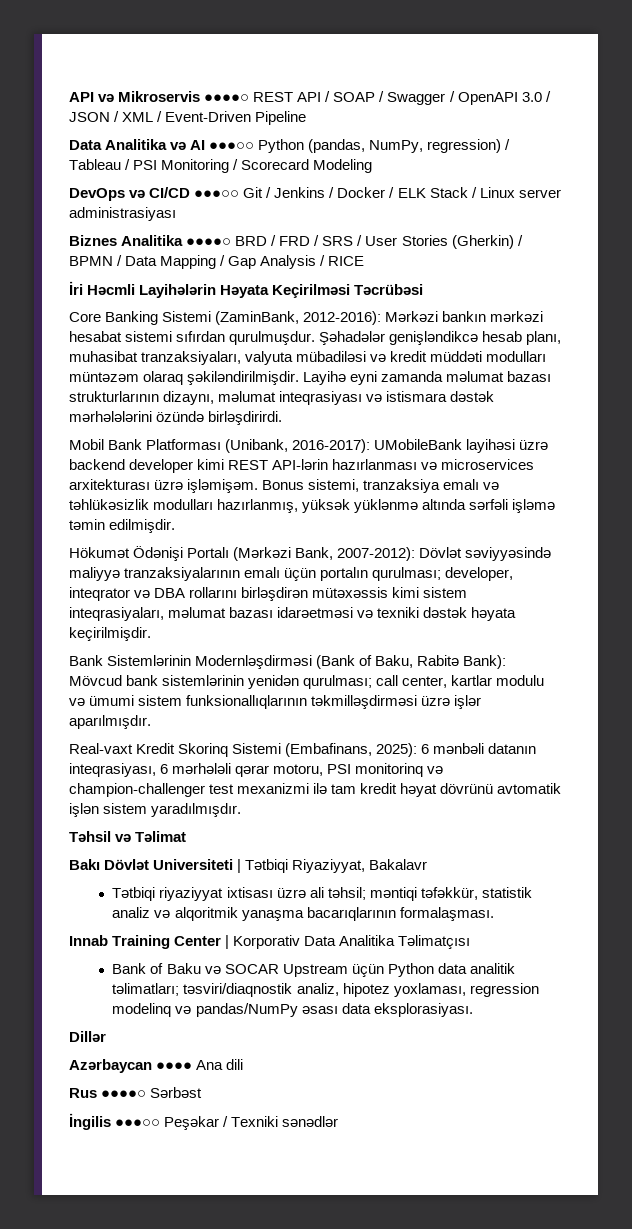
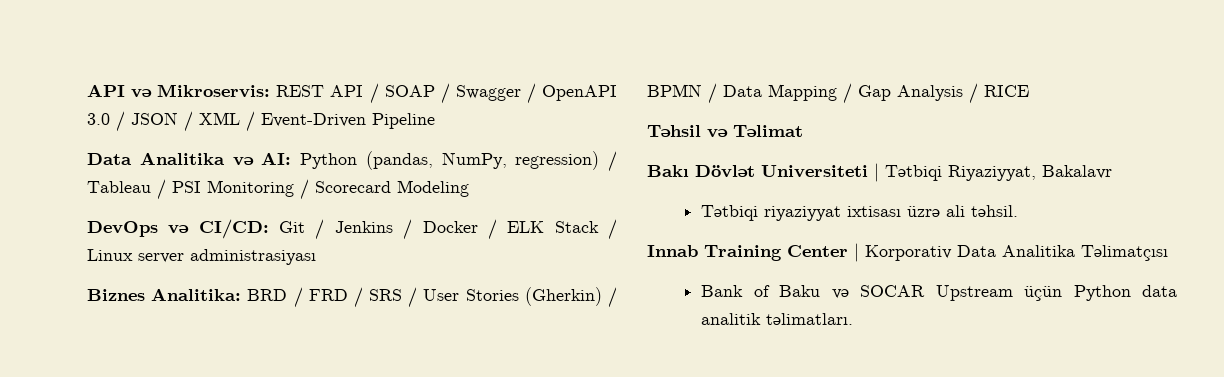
- API və Mikroservis ●●●●○ REST API / SOAP / Swagger / OpenAPI 3.0 / JSON / XML / Event-Driven Pipeline
+ API və Mikroservis: REST API / SOAP / Swagger / OpenAPI 3.0 / JSON / XML / Event-Driven Pipeline
- Data Analitika və AI ●●●○○ Python (pandas, NumPy, regression) / Tableau / PSI Monitoring / Scorecard Modeling
+ Data Analitika və AI: Python (pandas, NumPy, regression) / Tableau / PSI Monitoring / Scorecard Modeling
- DevOps və CI/CD ●●●○○ Git / Jenkins / Docker / ELK Stack / Linux server administrasiyası
+ DevOps və CI/CD: Git / Jenkins / Docker / ELK Stack / Linux server administrasiyası
- Biznes Analitika ●●●●○ BRD / FRD / SRS / User Stories (Gherkin) / BPMN / Data Mapping / Gap Analysis / RICE
+ Biznes Analitika: BRD / FRD / SRS / User Stories (Gherkin) / BPMN / Data Mapping / Gap Analysis / RICE
- İri Həcmli Layihələrin Həyata Keçirilməsi Təcrübəsi
- Core Banking Sistemi (ZaminBank, 2012-2016): Mərkəzi bankın mərkəzi hesabat sistemi sıfırdan qurulmuşdur. Şəhadələr genişləndikcə hesab planı, muhasibat tranzaksiyaları, valyuta mübadiləsi və kredit müddəti modulları müntəzəm olaraq şəkiləndirilmişdir. Layihə eyni zamanda məlumat bazası strukturlarının dizaynı, məlumat inteqrasiyası və istismara dəstək mərhələlərini özündə birləşdirirdi.
- Mobil Bank Platforması (Unibank, 2016-2017): UMobileBank layihəsi üzrə backend developer kimi REST API-lərin hazırlanması və microservices arxitekturası üzrə işləmişəm. Bonus sistemi, tranzaksiya emalı və təhlükəsizlik modulları hazırlanmış, yüksək yüklənmə altında sərfəli işləmə təmin edilmişdir.
- Hökumət Ödənişi Portalı (Mərkəzi Bank, 2007-2012): Dövlət səviyyəsində maliyyə tranzaksiyalarının emalı üçün portalın qurulması; developer, inteqrator və DBA rollarını birləşdirən mütəxəssis kimi sistem inteqrasiyaları, məlumat bazası idarəetməsi və texniki dəstək həyata keçirilmişdir.
- Bank Sistemlərinin Modernləşdirməsi (Bank of Baku, Rabitə Bank): Mövcud bank sistemlərinin yenidən qurulması; call center, kartlar modulu və ümumi sistem funksionallıqlarının təkmilləşdirməsi üzrə işlər aparılmışdır.
- Real-vaxt Kredit Skorinq Sistemi (Embafinans, 2025): 6 mənbəli datanın inteqrasiyası, 6 mərhələli qərar motoru, PSI monitorinq və champion-challenger test mexanizmi ilə tam kredit həyat dövrünü avtomatik işlən sistem yaradılmışdır.
- Tətbiqi riyaziyyat ixtisası üzrə ali təhsil; məntiqi təfəkkür, statistik analiz və alqoritmik yanaşma bacarıqlarının formalaşması.
+ Tətbiqi riyaziyyat ixtisası üzrə ali təhsil.
- Bank of Baku və SOCAR Upstream üçün Python data analitik təlimatları; təsviri/diaqnostik analiz, hipotez yoxlaması, regression modelinq və pandas/NumPy əsası data eksplorasiyası.
- Dillər
- Azərbaycan ●●●● Ana dili
- Rus ●●●●○ Sərbəst
- İngilis ●●●○○ Peşəkar / Texniki sənədlər
+ Bank of Baku və SOCAR Upstream üçün Python data analitik təlimatları.

